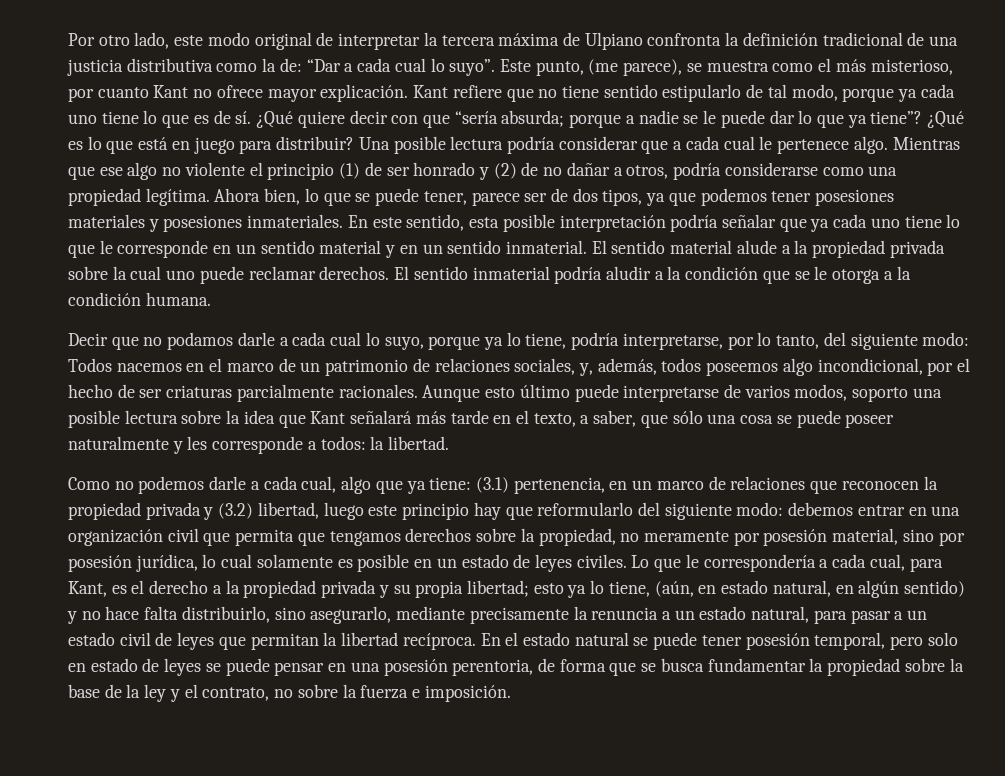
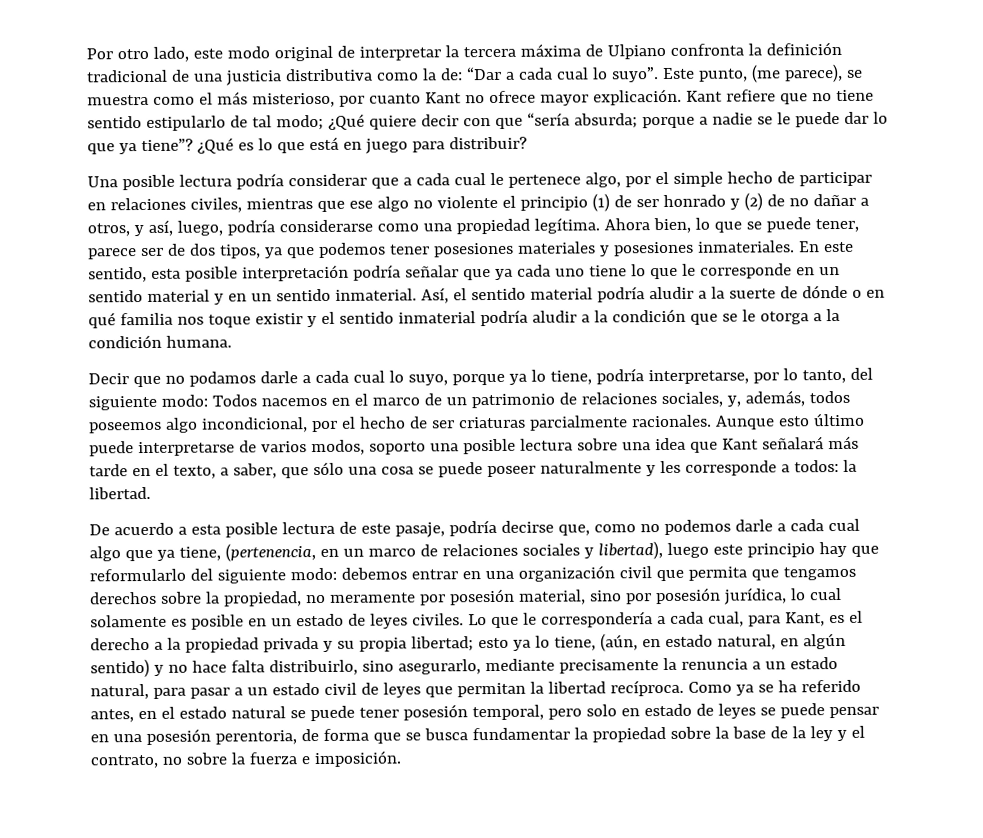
- Kant refiere que no tiene sentido estipularlo de tal modo, porque ya cada uno tiene lo que es de sí. ¿Qué quiere decir con que “sería absurda; porque a nadie se le puede dar lo que ya tiene”?
+ Kant refiere que no tiene sentido estipularlo de tal modo; ¿Qué quiere decir con que “sería absurda; porque a nadie se le puede dar lo que ya tiene”?
- ¿Qué es lo que está en juego para distribuir? Una posible lectura podría considerar que a cada cual le pertenece algo. Mientras que ese algo no violente el principio (1) de ser honrado y (2) de no dañar a otros, podría considerarse como una propiedad legítima.
+ ¿Qué es lo que está en juego para distribuir?
+ Una posible lectura podría considerar que a cada cual le pertenece algo, por el simple hecho de participar en relaciones civiles, mientras que ese algo no violente el principio (1) de ser honrado y (2) de no dañar a otros, y así, luego, podría considerarse como una propiedad legítima.
- El sentido material alude a la propiedad privada sobre la cual uno puede reclamar derechos. El sentido inmaterial podría aludir a la condición que se le otorga a la condición humana.
+ Así, el sentido material podría aludir a la suerte de dónde o en qué familia nos toque existir y el sentido inmaterial podría aludir a la condición que se le otorga a la condición humana.
- Aunque esto último puede interpretarse de varios modos, soporto una posible lectura sobre la idea que Kant señalará más tarde en el texto, a saber, que sólo una cosa se puede poseer naturalmente y les corresponde a todos: la libertad.
+ Aunque esto último puede interpretarse de varios modos, soporto una posible lectura sobre una idea que Kant señalará más tarde en el texto, a saber, que sólo una cosa se puede poseer naturalmente y les corresponde a todos: la libertad.
- Como no podemos darle a cada cual, algo que ya tiene: (3.1) pertenencia, en un marco de relaciones que reconocen la propiedad privada y (3.2) libertad, luego este principio hay que reformularlo del siguiente modo: debemos entrar en una organización civil que permita que tengamos derechos sobre la propiedad, no meramente por posesión material, sino por posesión jurídica, lo cual solamente es posible en un estado de leyes civiles.
+ De acuerdo a esta posible lectura de este pasaje, podría decirse que, como no podemos darle a cada cual algo que ya tiene, (pertenencia, en un marco de relaciones sociales y libertad), luego este principio hay que reformularlo del siguiente modo: debemos entrar en una organización civil que permita que tengamos derechos sobre la propiedad, no meramente por posesión material, sino por posesión jurídica, lo cual solamente es posible en un estado de leyes civiles.
- En el estado natural se puede tener posesión temporal, pero solo en estado de leyes se puede pensar en una posesión perentoria, de forma que se busca fundamentar la propiedad sobre la base de la ley y el contrato, no sobre la fuerza e imposición.
+ Como ya se ha referido antes, en el estado natural se puede tener posesión temporal, pero solo en estado de leyes se puede pensar en una posesión perentoria, de forma que se busca fundamentar la propiedad sobre la base de la ley y el contrato, no sobre la fuerza e imposición.

